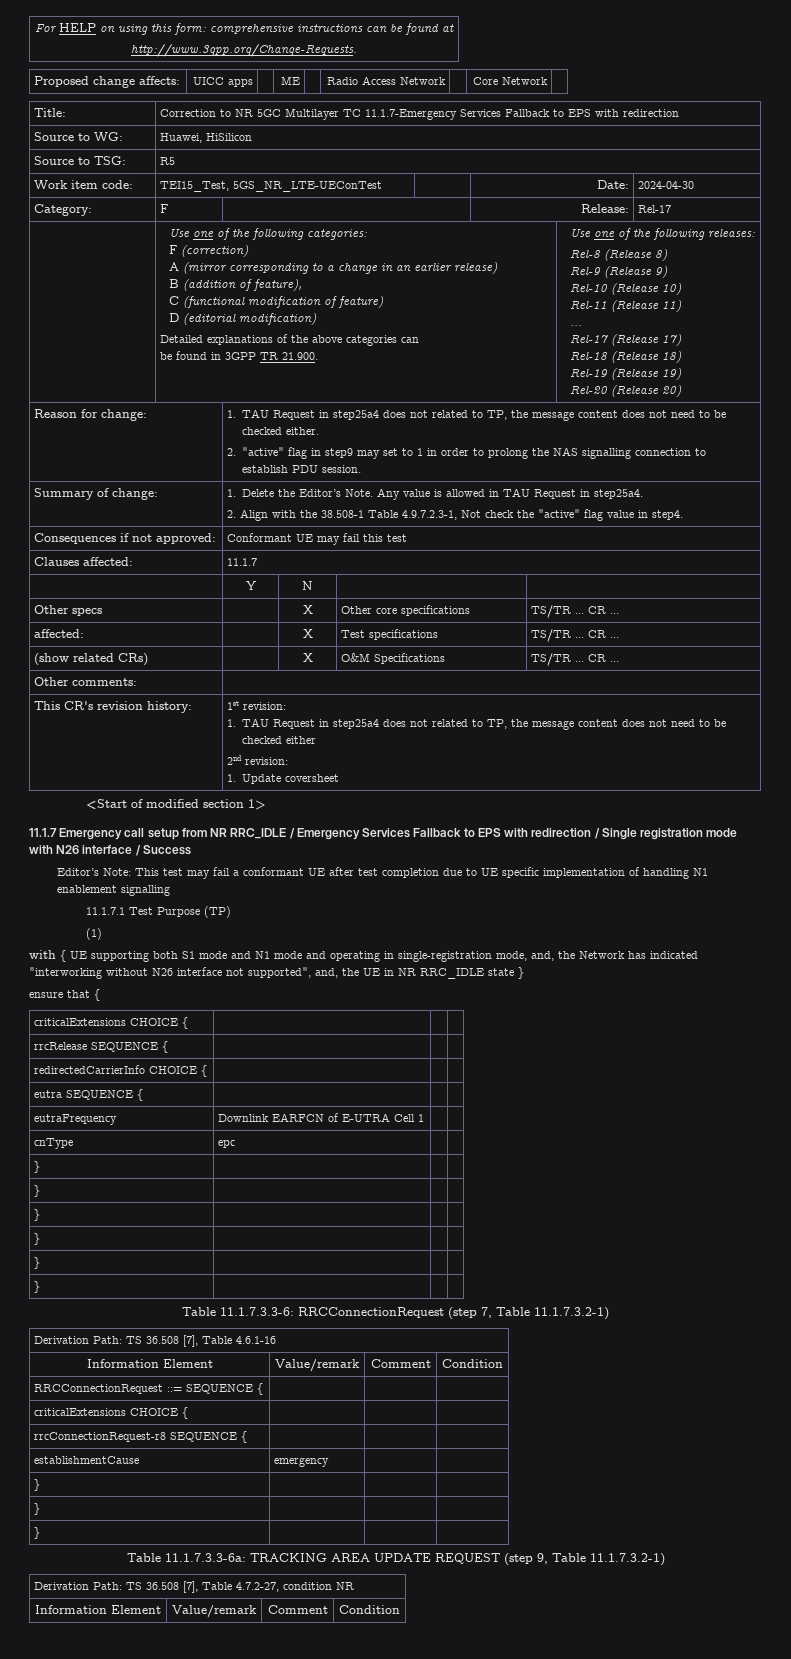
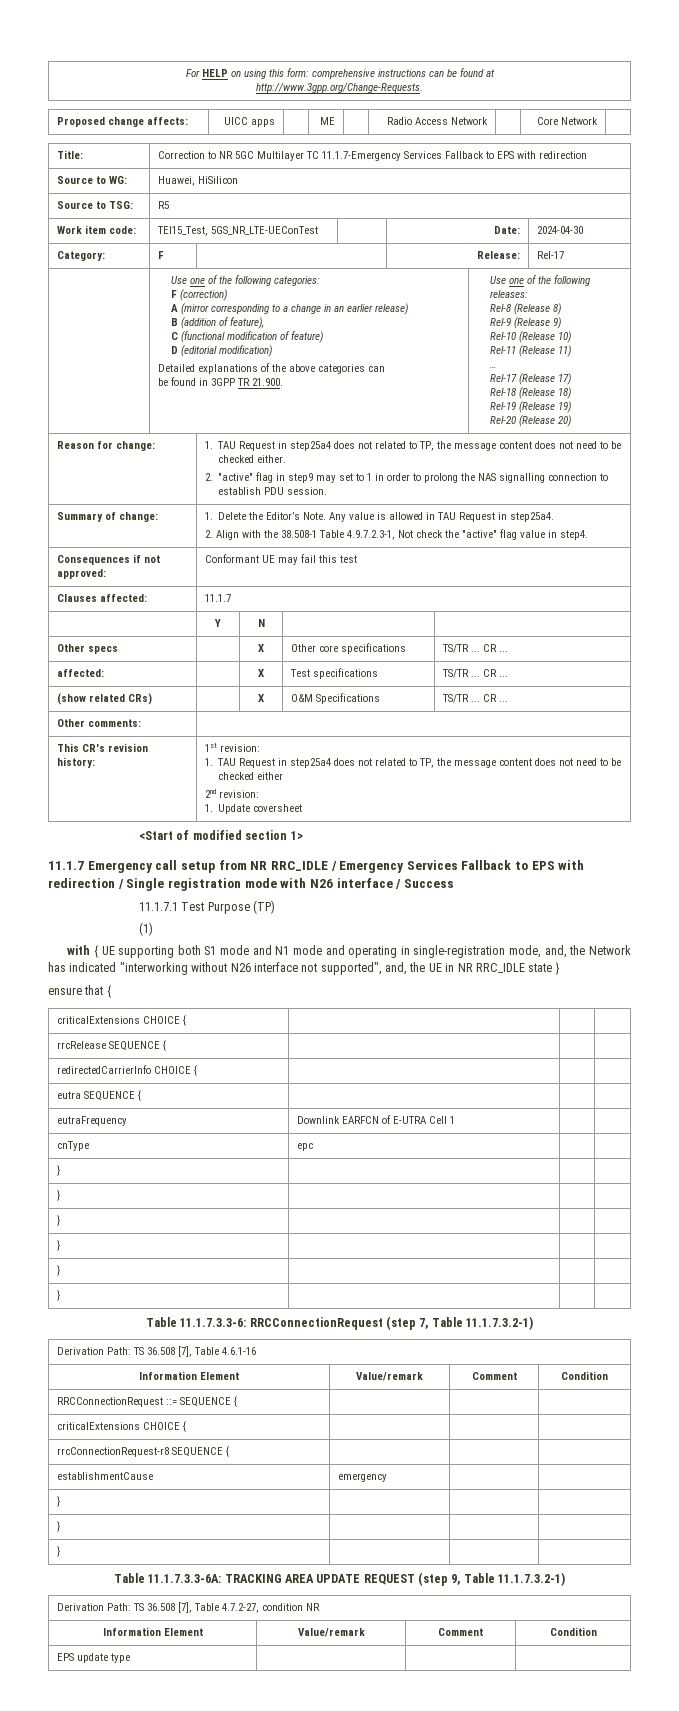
- Editor’s Note: This test may fail a conformant UE after test completion due to UE specific implementation of handling N1 enablement signalling
- Table 11.1.7.3.3-6a: TRACKING AREA UPDATE REQUEST (step 9, Table 11.1.7.3.2-1)
+ Table 11.1.7.3.3-6A: TRACKING AREA UPDATE REQUEST (step 9, Table 11.1.7.3.2-1)
+ EPS update type | | |

